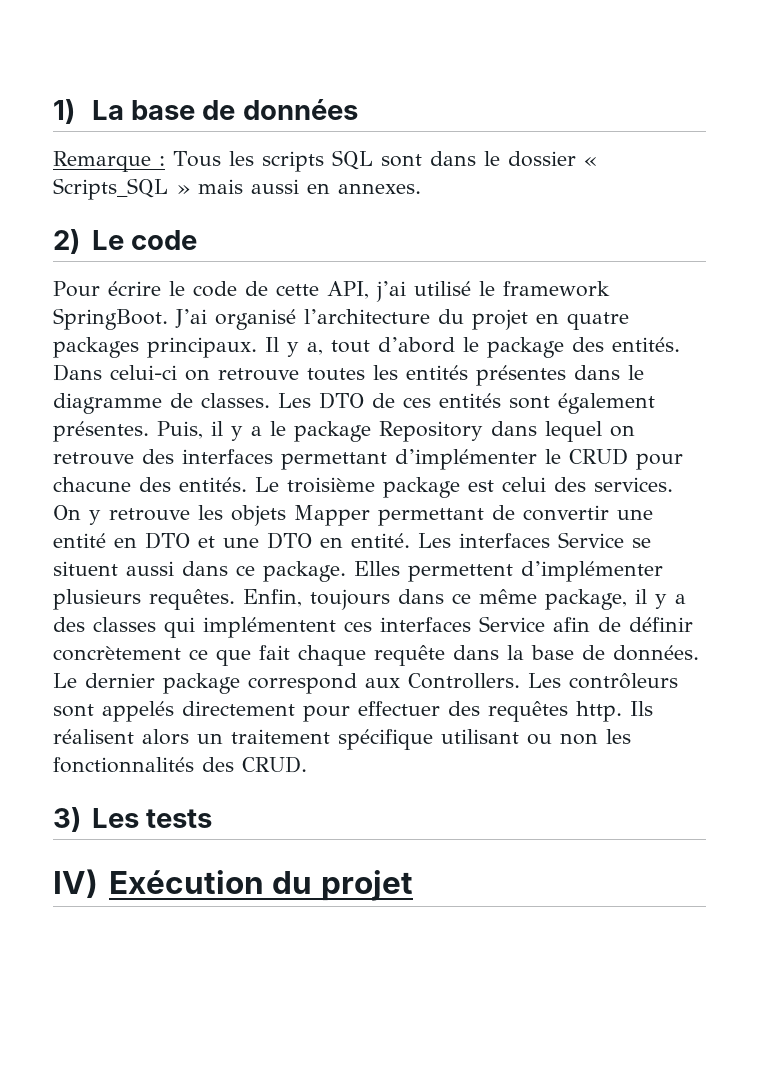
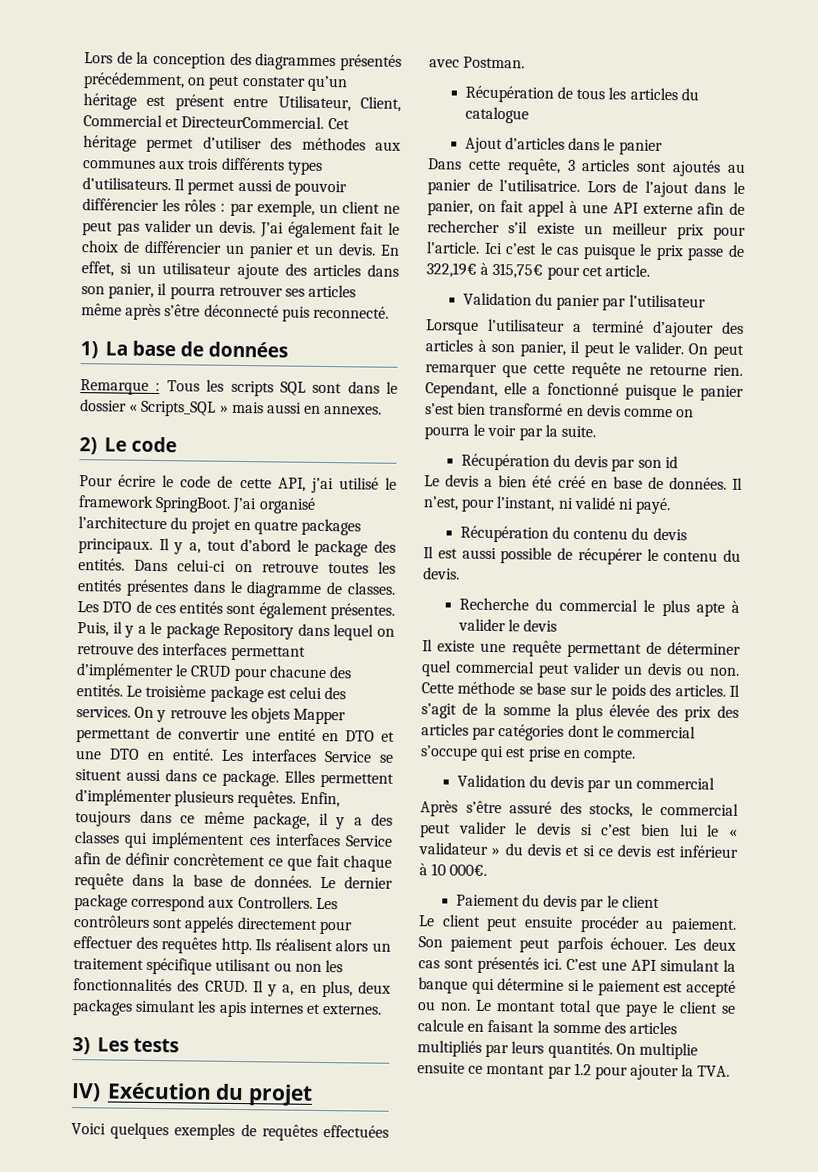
+ Lors de la conception des diagrammes présentés précédemment, on peut constater qu’un héritage est présent entre Utilisateur, Client, Commercial et DirecteurCommercial. Cet héritage permet d’utiliser des méthodes aux communes aux trois différents types d’utilisateurs. Il permet aussi de pouvoir différencier les rôles : par exemple, un client ne peut pas valider un devis. J’ai également fait le choix de différencier un panier et un devis. En effet, si un utilisateur ajoute des articles dans son panier, il pourra retrouver ses articles même après s’être déconnecté puis reconnecté.
+ Il y a, en plus, deux packages simulant les apis internes et externes.
+ Voici quelques exemples de requêtes effectuées avec Postman.
+ Récupération de tous les articles du catalogue
+ Ajout d’articles dans le panier
+ Dans cette requête, 3 articles sont ajoutés au panier de l’utilisatrice. Lors de l’ajout dans le panier, on fait appel à une API externe afin de rechercher s’il existe un meilleur prix pour l’article. Ici c’est le cas puisque le prix passe de 322,19€ à 315,75€ pour cet article.
+ Validation du panier par l’utilisateur
+ Lorsque l’utilisateur a terminé d’ajouter des articles à son panier, il peut le valider. On peut remarquer que cette requête ne retourne rien. Cependant, elle a fonctionné puisque le panier s’est bien transformé en devis comme on pourra le voir par la suite.
+ Récupération du devis par son id
+ Le devis a bien été créé en base de données. Il n’est, pour l’instant, ni validé ni payé.
+ Récupération du contenu du devis
+ Il est aussi possible de récupérer le contenu du devis.
+ Recherche du commercial le plus apte à valider le devis
+ Il existe une requête permettant de déterminer quel commercial peut valider un devis ou non. Cette méthode se base sur le poids des articles. Il s’agit de la somme la plus élevée des prix des articles par catégories dont le commercial s’occupe qui est prise en compte.
+ Validation du devis par un commercial
+ Après s’être assuré des stocks, le commercial peut valider le devis si c’est bien lui le « validateur » du devis et si ce devis est inférieur à 10 000€.
+ Paiement du devis par le client
+ Le client peut ensuite procéder au paiement. Son paiement peut parfois échouer. Les deux cas sont présentés ici. C’est une API simulant la banque qui détermine si le paiement est accepté ou non. Le montant total que paye le client se calcule en faisant la somme des articles multipliés par leurs quantités. On multiplie ensuite ce montant par 1.2 pour ajouter la TVA.

